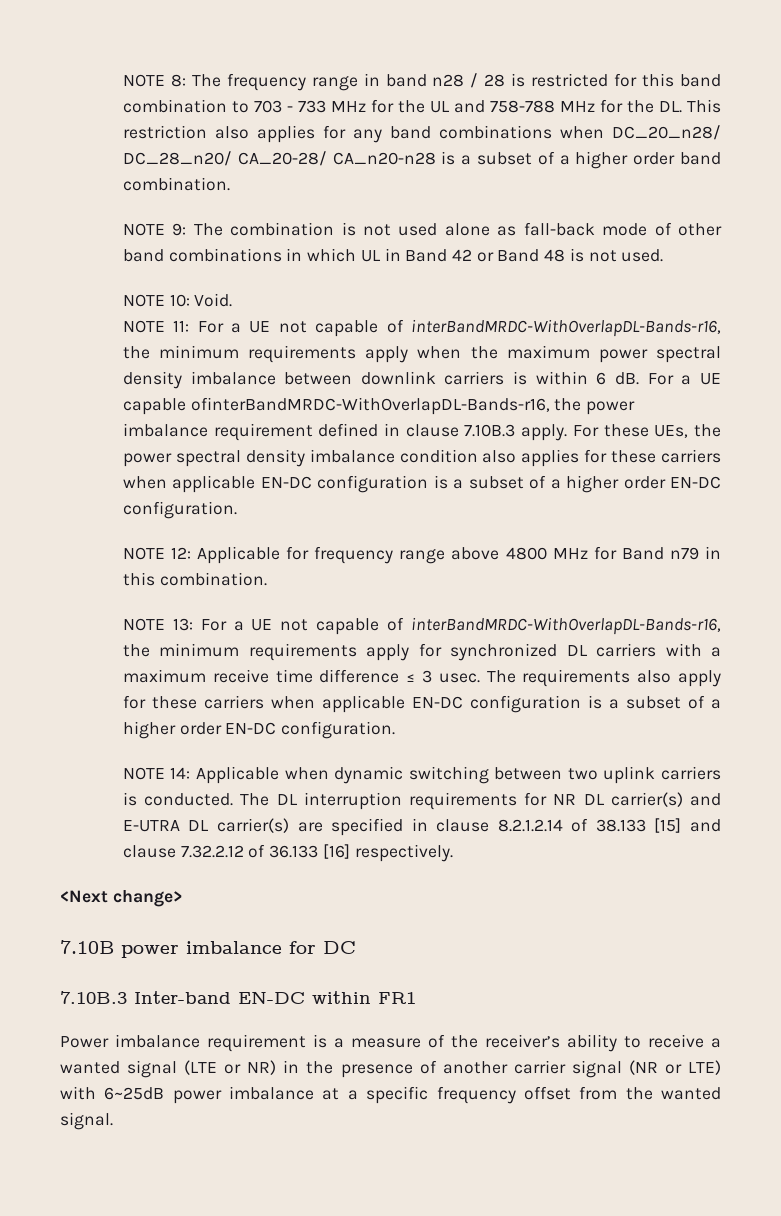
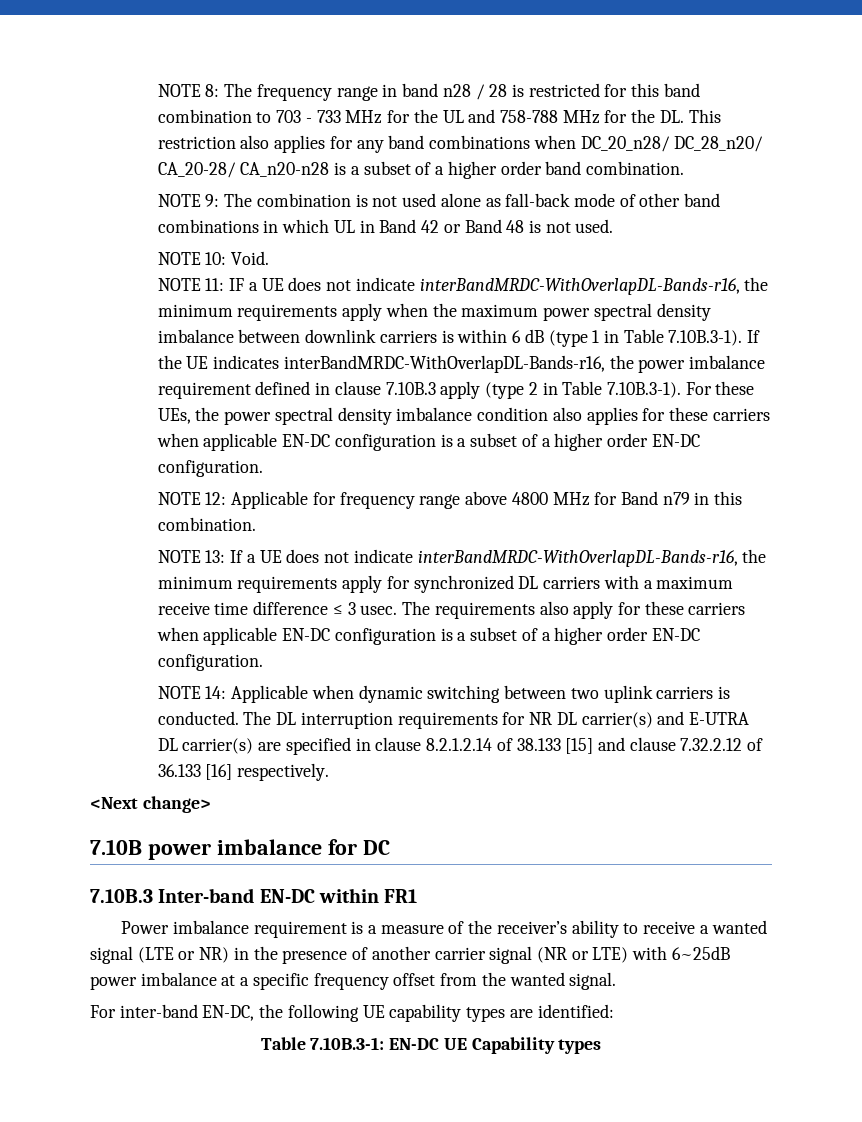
- NOTE 11: For a UE not capable of interBandMRDC-WithOverlapDL-Bands-r16, the minimum requirements apply when the maximum power spectral density imbalance between downlink carriers is within 6 dB. For a UE capable ofinterBandMRDC-WithOverlapDL-Bands-r16, the power imbalance requirement defined in clause 7.10B.3 apply. For these UEs, the power spectral density imbalance condition also applies for these carriers when applicable EN-DC configuration is a subset of a higher order EN-DC configuration.
+ NOTE 11: IF a UE does not indicate interBandMRDC-WithOverlapDL-Bands-r16, the minimum requirements apply when the maximum power spectral density imbalance between downlink carriers is within 6 dB (type 1 in Table 7.10B.3-1). If the UE indicates interBandMRDC-WithOverlapDL-Bands-r16, the power imbalance requirement defined in clause 7.10B.3 apply (type 2 in Table 7.10B.3-1). For these UEs, the power spectral density imbalance condition also applies for these carriers when applicable EN-DC configuration is a subset of a higher order EN-DC configuration.
- NOTE 13: For a UE not capable of interBandMRDC-WithOverlapDL-Bands-r16, the minimum requirements apply for synchronized DL carriers with a maximum receive time difference ≤ 3 usec.
+ NOTE 13: If a UE does not indicate interBandMRDC-WithOverlapDL-Bands-r16, the minimum requirements apply for synchronized DL carriers with a maximum receive time difference ≤ 3 usec.
+ For inter-band EN-DC, the following UE capability types are identified:
+ Table 7.10B.3-1: EN-DC UE Capability types

